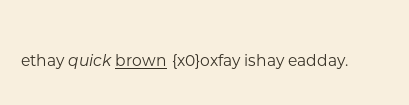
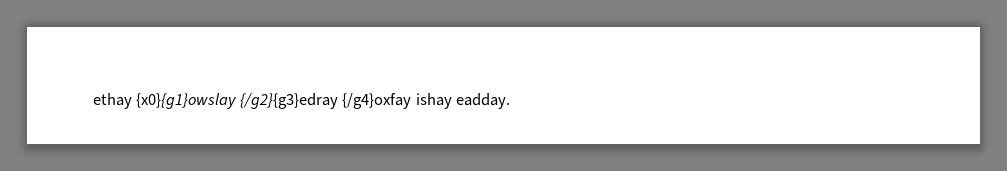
- ethay quick brown {x0}oxfay ishay eadday.
+ ethay {x0}{g1}owslay {/g2}{g3}edray {/g4}oxfay ishay eadday.

